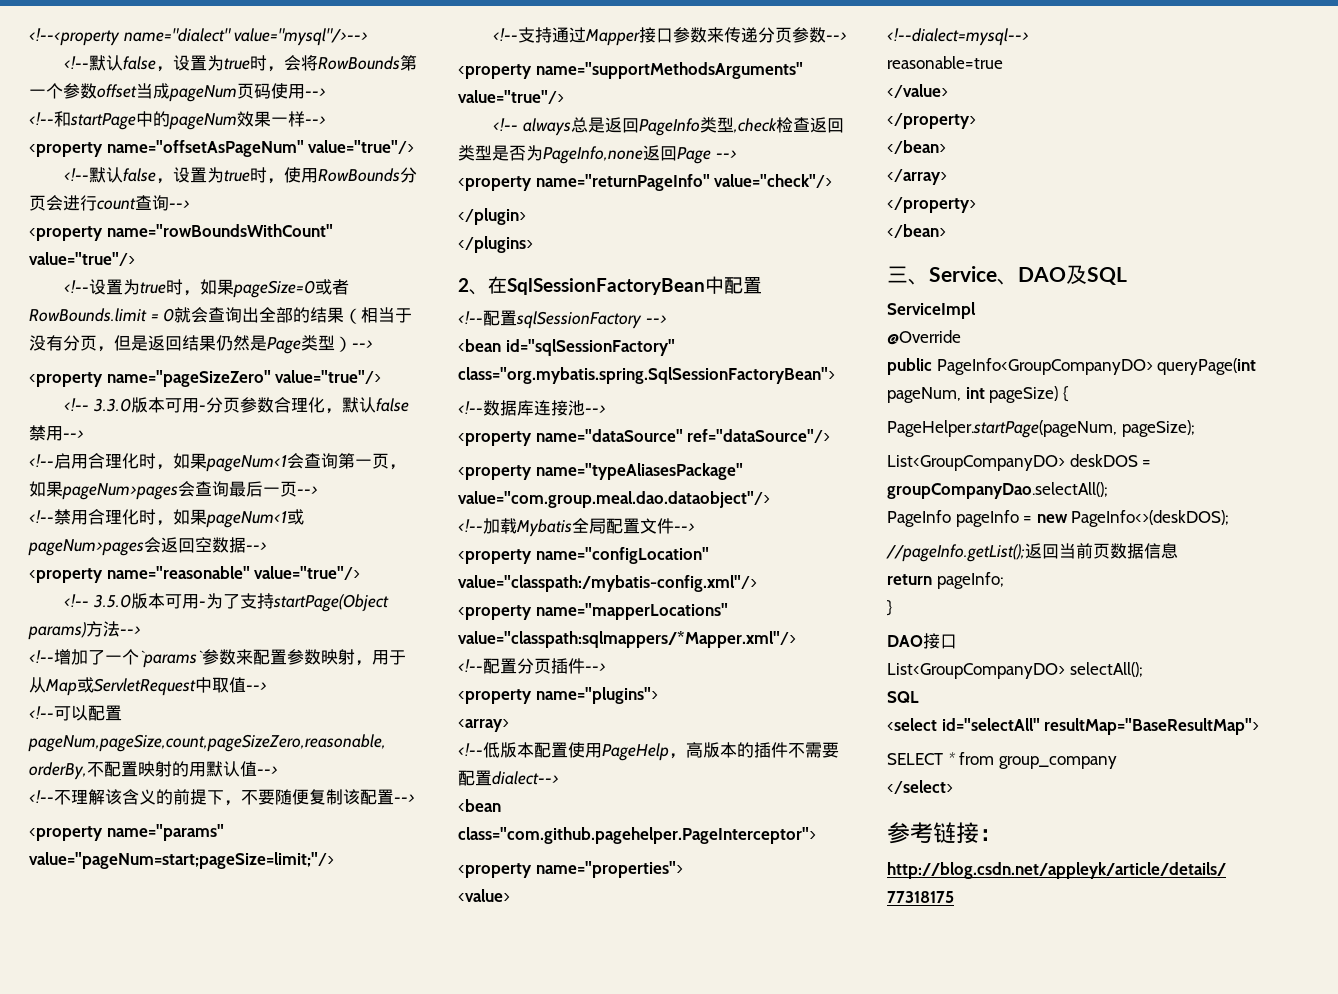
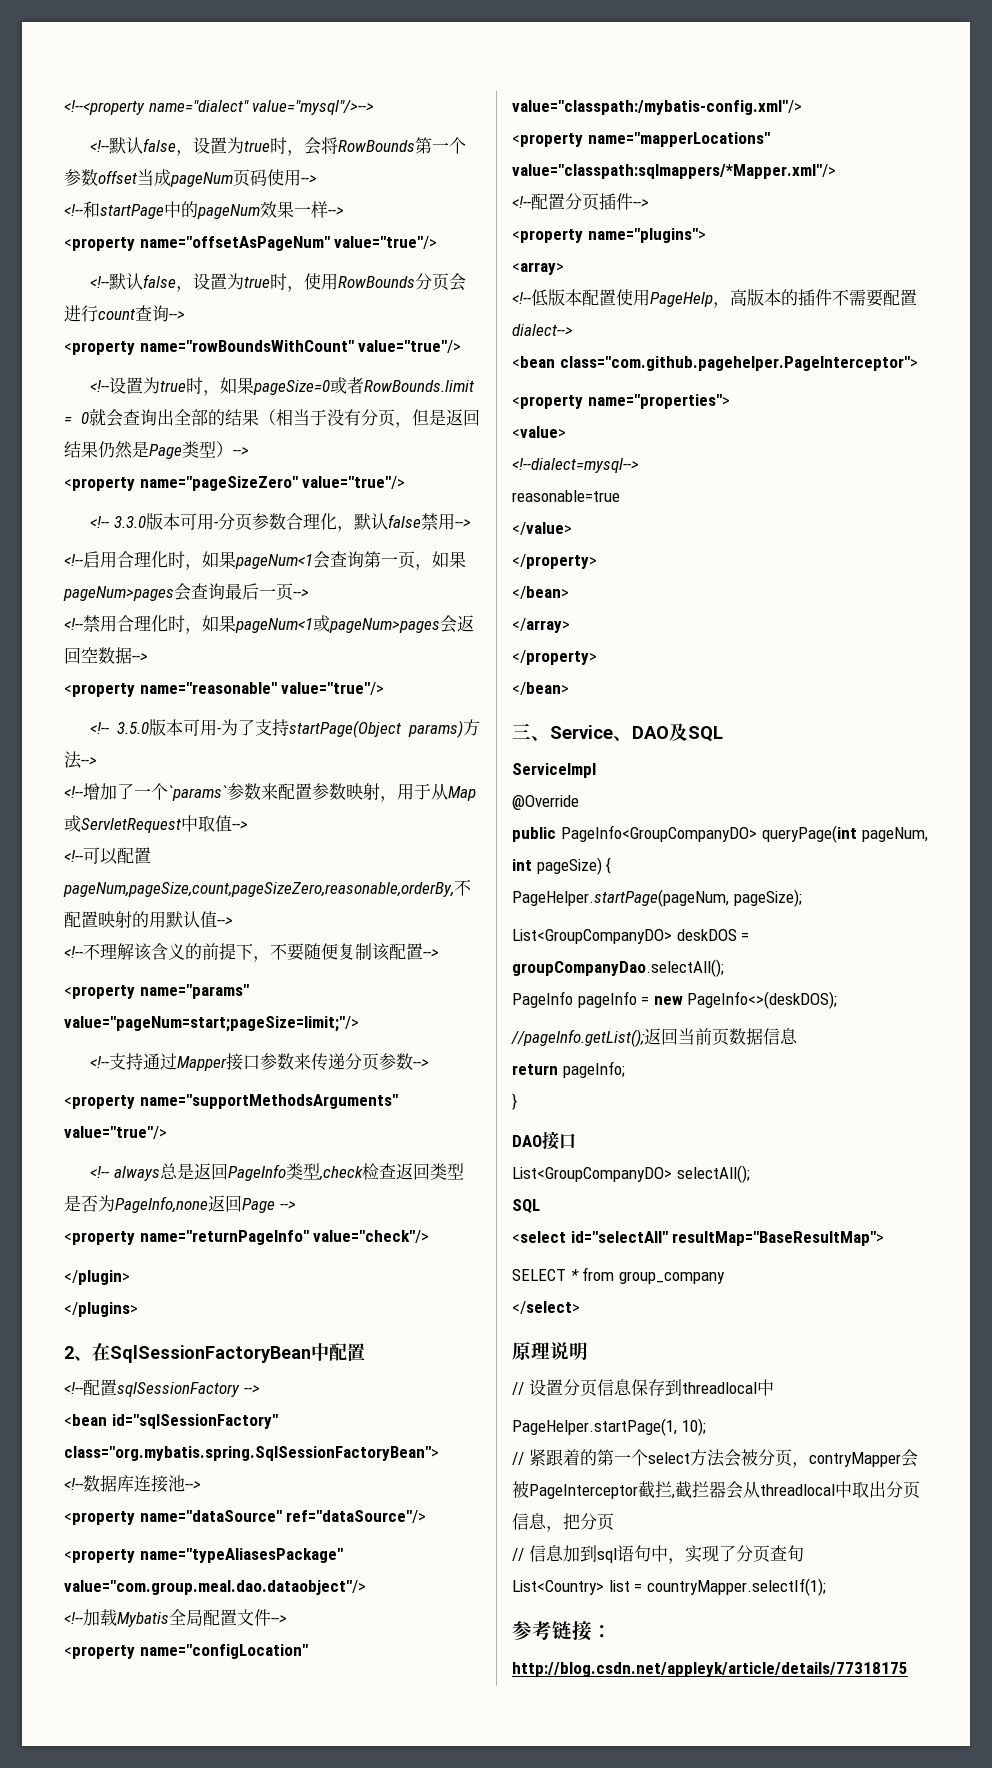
+ 原理说明
+ // 设置分页信息保存到threadlocal中
+ PageHelper.startPage(1, 10);
+ // 紧跟着的第一个select方法会被分页，contryMapper会被PageInterceptor截拦,截拦器会从threadlocal中取出分页信息，把分页
+ // 信息加到sql语句中，实现了分页查旬
+ List<Country> list = countryMapper.selectIf(1);

